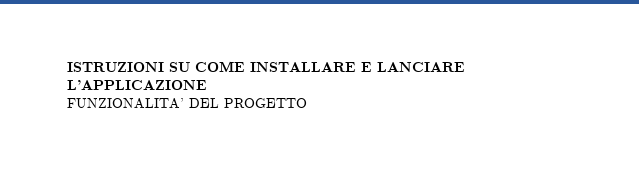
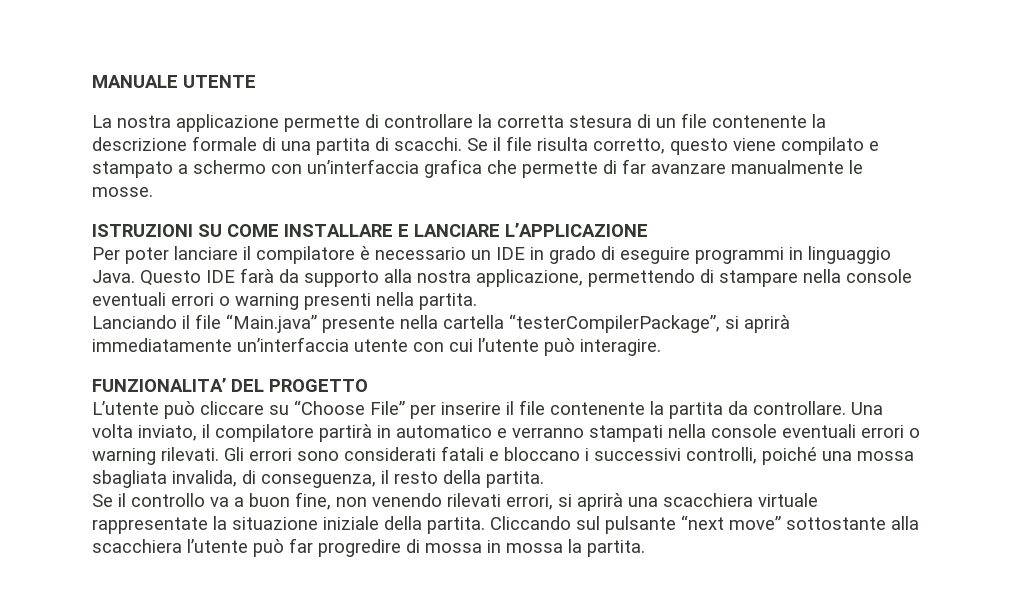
+ MANUALE UTENTE
+ La nostra applicazione permette di controllare la corretta stesura di un file contenente la descrizione formale di una partita di scacchi. Se il file risulta corretto, questo viene compilato e stampato a schermo con un’interfaccia grafica che permette di far avanzare manualmente le mosse.
+ Per poter lanciare il compilatore è necessario un IDE in grado di eseguire programmi in linguaggio Java. Questo IDE farà da supporto alla nostra applicazione, permettendo di stampare nella console eventuali errori o warning presenti nella partita.
+ Lanciando il file “Main.java” presente nella cartella “testerCompilerPackage”, si aprirà immediatamente un’interfaccia utente con cui l’utente può interagire.
  FUNZIONALITA’ DEL PROGETTO
+ L’utente può cliccare su “Choose File” per inserire il file contenente la partita da controllare. Una volta inviato, il compilatore partirà in automatico e verranno stampati nella console eventuali errori o warning rilevati. Gli errori sono considerati fatali e bloccano i successivi controlli, poiché una mossa sbagliata invalida, di conseguenza, il resto della partita.
+ Se il controllo va a buon fine, non venendo rilevati errori, si aprirà una scacchiera virtuale rappresentate la situazione iniziale della partita. Cliccando sul pulsante “next move” sottostante alla scacchiera l’utente può far progredire di mossa in mossa la partita.

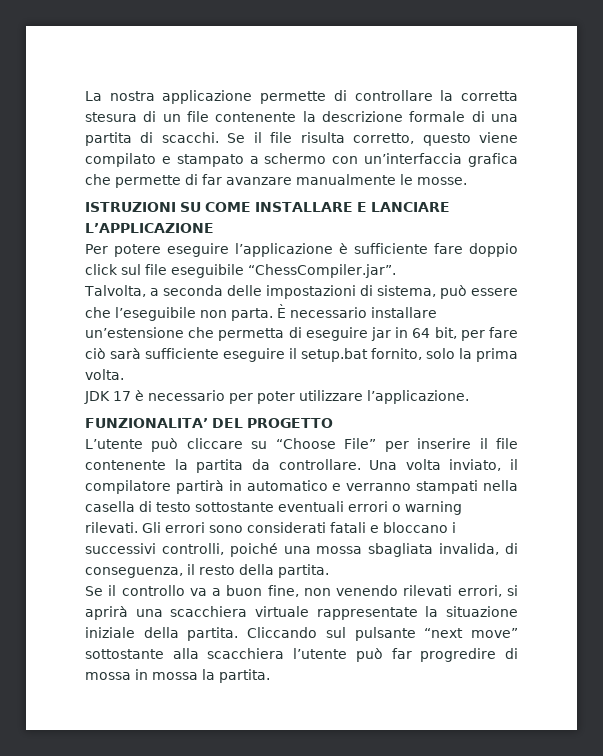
- MANUALE UTENTE
- Per poter lanciare il compilatore è necessario un IDE in grado di eseguire programmi in linguaggio Java. Questo IDE farà da supporto alla nostra applicazione, permettendo di stampare nella console eventuali errori o warning presenti nella partita.
- Lanciando il file “Main.java” presente nella cartella “testerCompilerPackage”, si aprirà immediatamente un’interfaccia utente con cui l’utente può interagire.
+ Per potere eseguire l’applicazione è sufficiente fare doppio click sul file eseguibile “ChessCompiler.jar”.
+ Talvolta, a seconda delle impostazioni di sistema, può essere che l’eseguibile non parta. È necessario installare un’estensione che permetta di eseguire jar in 64 bit, per fare ciò sarà sufficiente eseguire il setup.bat fornito, solo la prima volta.
+ JDK 17 è necessario per poter utilizzare l’applicazione.
- Una volta inviato, il compilatore partirà in automatico e verranno stampati nella console eventuali errori o warning rilevati.
+ Una volta inviato, il compilatore partirà in automatico e verranno stampati nella casella di testo sottostante eventuali errori o warning rilevati.

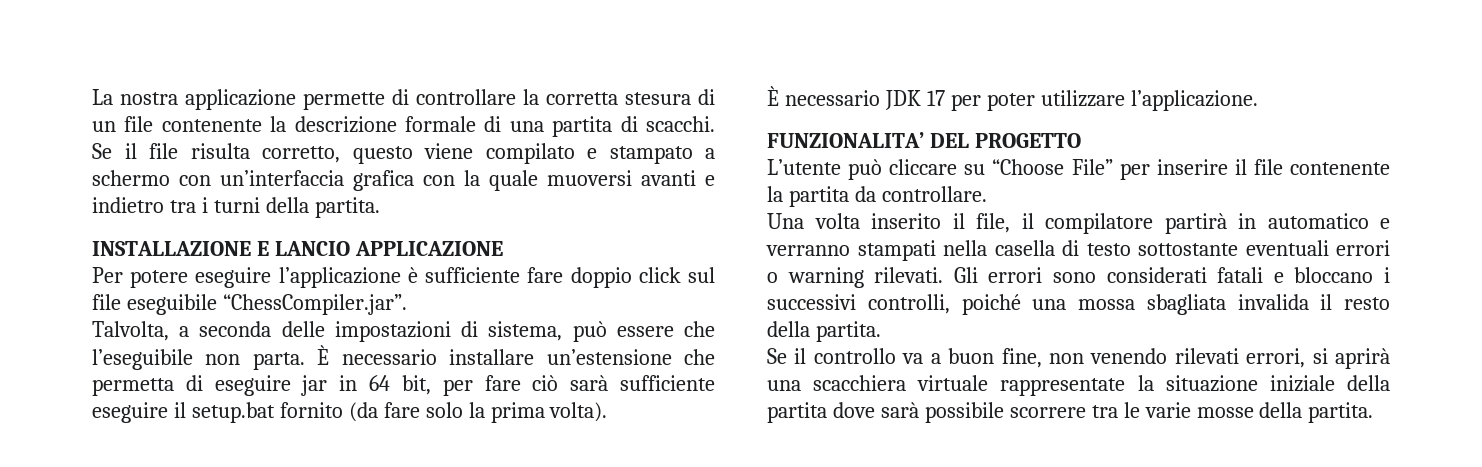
- Se il file risulta corretto, questo viene compilato e stampato a schermo con un’interfaccia grafica che permette di far avanzare manualmente le mosse.
- ISTRUZIONI SU COME INSTALLARE E LANCIARE L’APPLICAZIONE
+ Se il file risulta corretto, questo viene compilato e stampato a schermo con un’interfaccia grafica con la quale muoversi avanti e indietro tra i turni della partita.
+ INSTALLAZIONE E LANCIO APPLICAZIONE
- È necessario installare un’estensione che permetta di eseguire jar in 64 bit, per fare ciò sarà sufficiente eseguire il setup.bat fornito, solo la prima volta.
- JDK 17 è necessario per poter utilizzare l’applicazione.
+ È necessario installare un’estensione che permetta di eseguire jar in 64 bit, per fare ciò sarà sufficiente eseguire il setup.bat fornito (da fare solo la prima volta).
+ È necessario JDK 17 per poter utilizzare l’applicazione.
- L’utente può cliccare su “Choose File” per inserire il file contenente la partita da controllare. Una volta inviato, il compilatore partirà in automatico e verranno stampati nella casella di testo sottostante eventuali errori o warning rilevati.
+ L’utente può cliccare su “Choose File” per inserire il file contenente la partita da controllare.
+ Una volta inserito il file, il compilatore partirà in automatico e verranno stampati nella casella di testo sottostante eventuali errori o warning rilevati.
- Gli errori sono considerati fatali e bloccano i successivi controlli, poiché una mossa sbagliata invalida, di conseguenza, il resto della partita.
+ Gli errori sono considerati fatali e bloccano i successivi controlli, poiché una mossa sbagliata invalida il resto della partita.
- Se il controllo va a buon fine, non venendo rilevati errori, si aprirà una scacchiera virtuale rappresentate la situazione iniziale della partita. Cliccando sul pulsante “next move” sottostante alla scacchiera l’utente può far progredire di mossa in mossa la partita.
+ Se il controllo va a buon fine, non venendo rilevati errori, si aprirà una scacchiera virtuale rappresentate la situazione iniziale della partita dove sarà possibile scorrere tra le varie mosse della partita.

